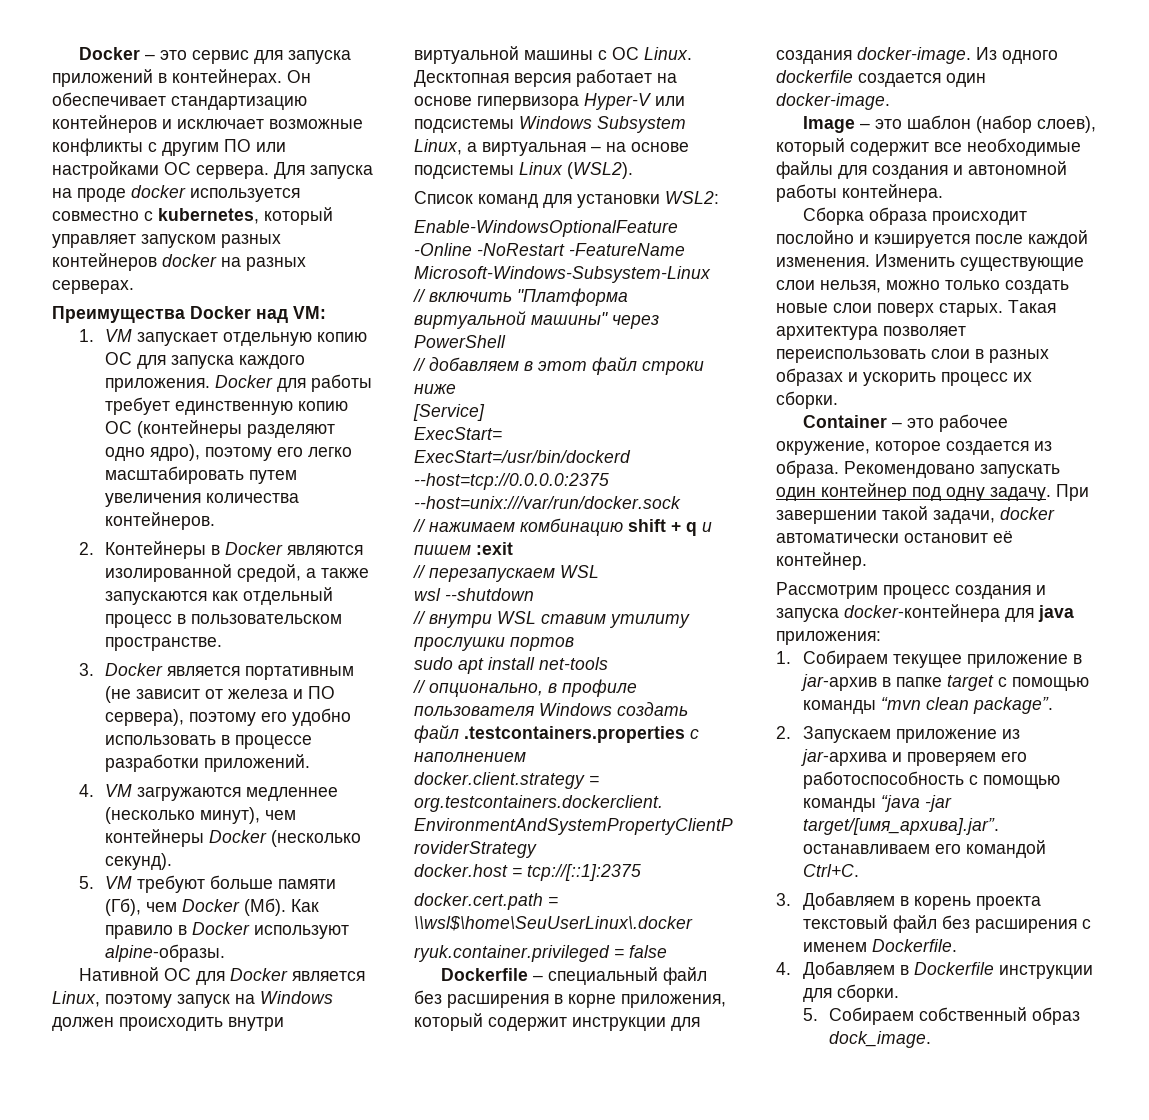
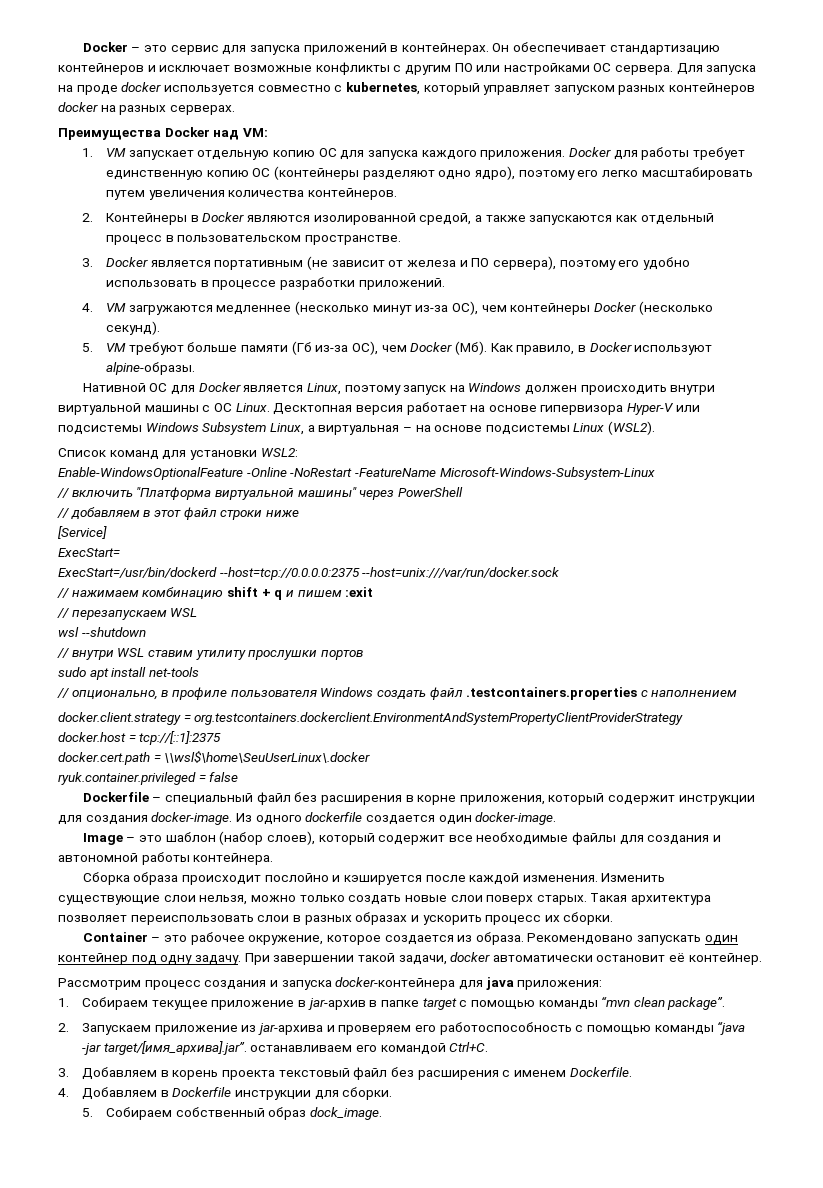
- 4. VM загружаются медленнее (несколько минут), чем контейнеры Docker (несколько секунд).
+ 4. VM загружаются медленнее (несколько минут из-за ОС), чем контейнеры Docker (несколько секунд).
- 5. VM требуют больше памяти (Гб), чем Docker (Мб). Как правило в Docker используют alpine-образы.
+ 5. VM требуют больше памяти (Гб из-за ОС), чем Docker (Мб). Как правило, в Docker используют alpine-образы.

